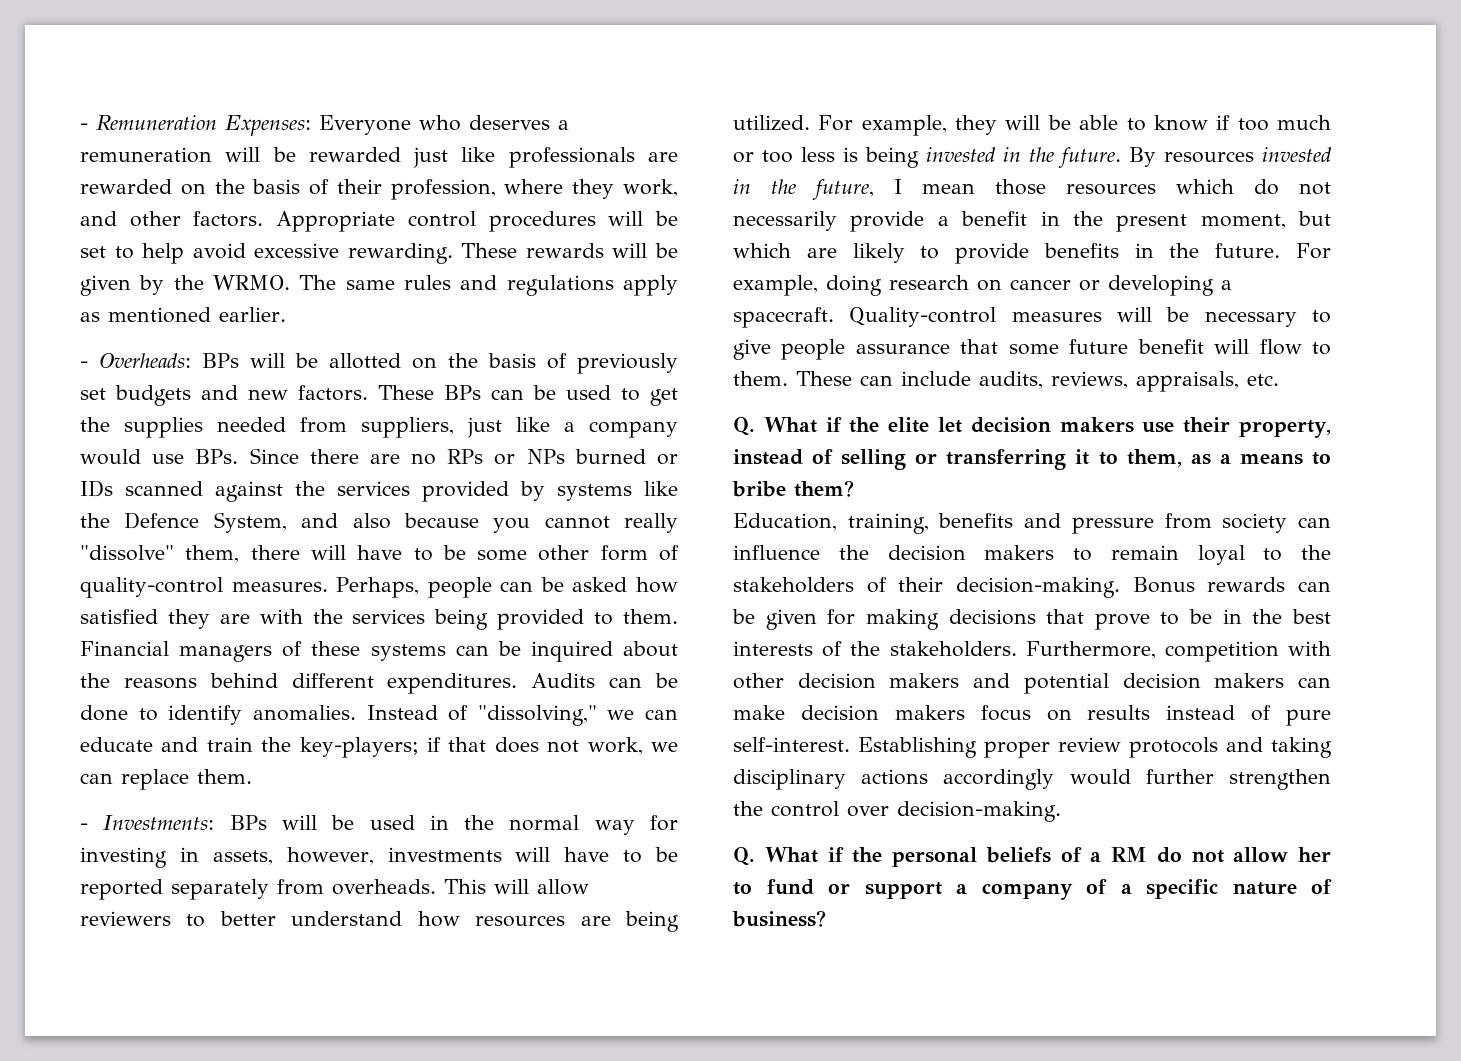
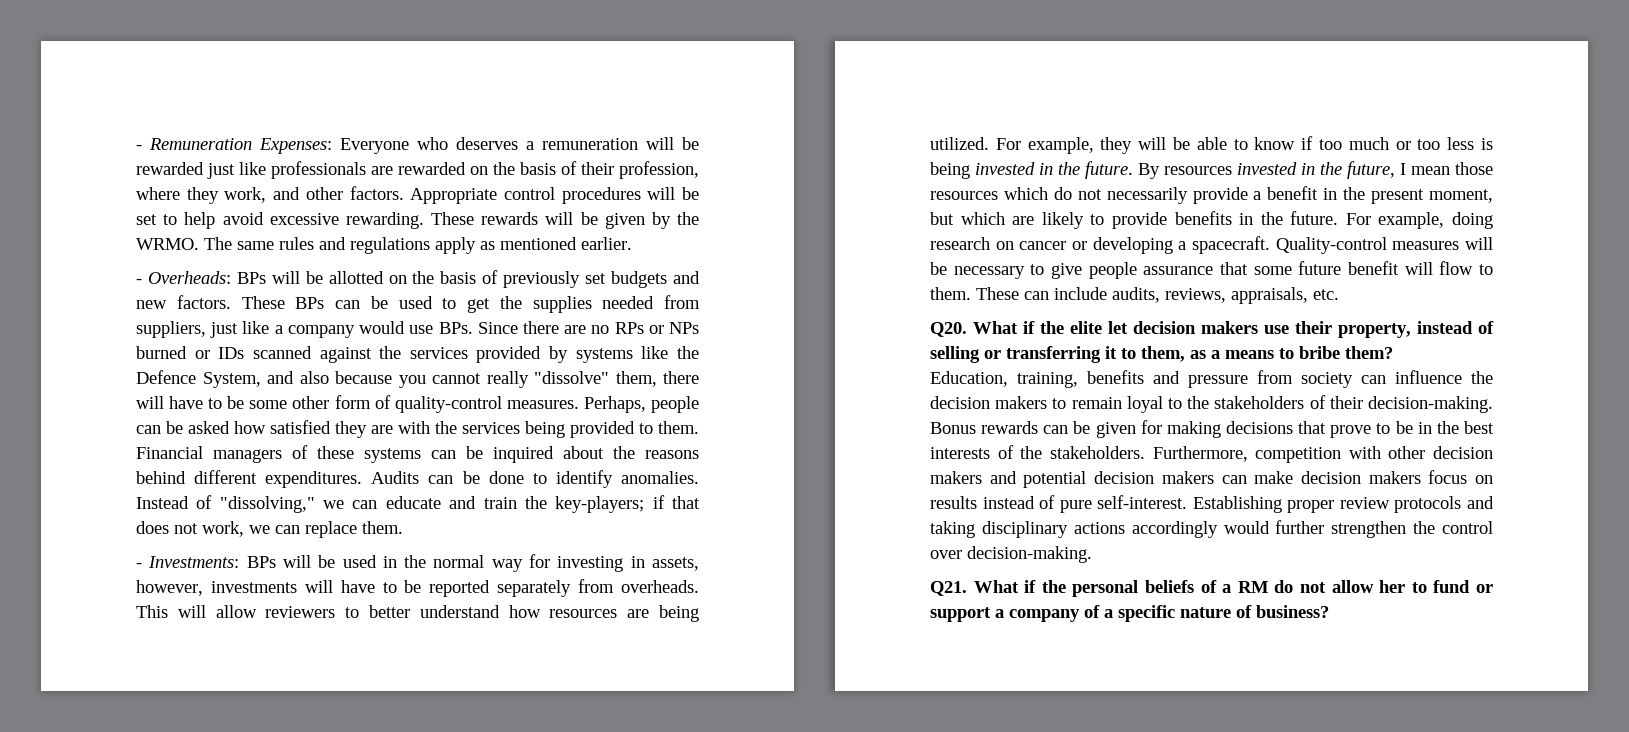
- Q. What if the elite let decision makers use their property, instead of selling or transferring it to them, as a means to bribe them?
+ Q20. What if the elite let decision makers use their property, instead of selling or transferring it to them, as a means to bribe them?
- Q. What if the personal beliefs of a RM do not allow her to fund or support a company of a specific nature of business?
+ Q21. What if the personal beliefs of a RM do not allow her to fund or support a company of a specific nature of business?

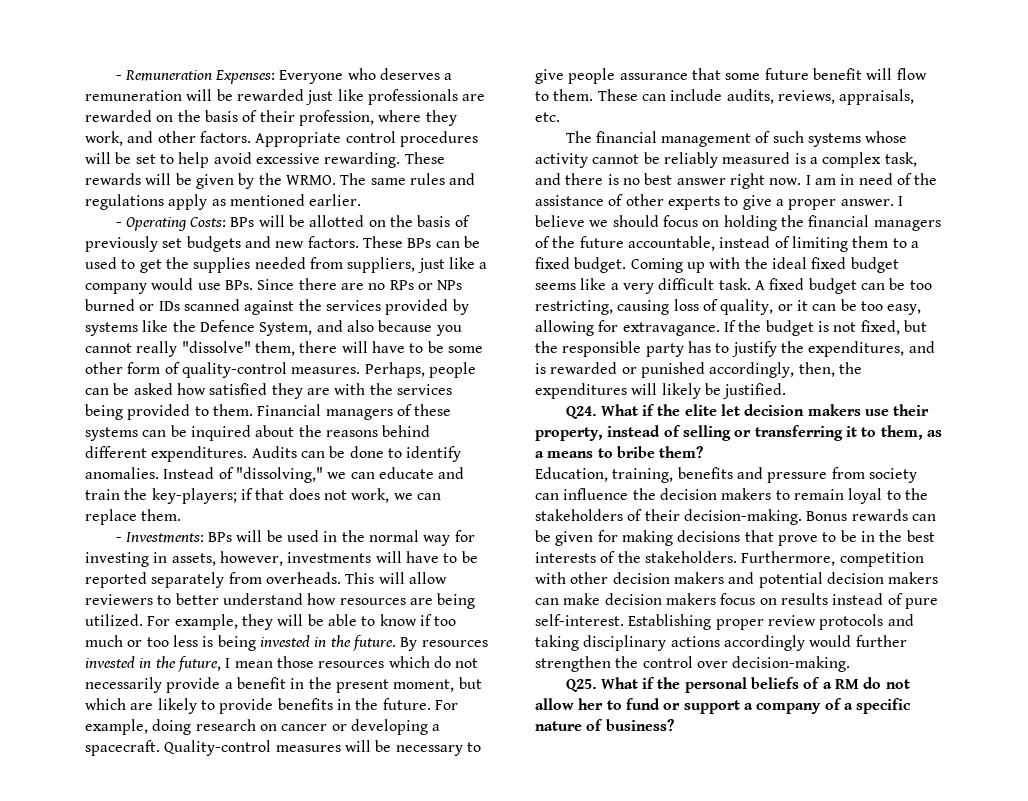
- - Overheads: BPs will be allotted on the basis of previously set budgets and new factors.
+ - Operating Costs: BPs will be allotted on the basis of previously set budgets and new factors.
- Q20. What if the elite let decision makers use their property, instead of selling or transferring it to them, as a means to bribe them?
+ The financial management of such systems whose activity cannot be reliably measured is a complex task, and there is no best answer right now. I am in need of the assistance of other experts to give a proper answer. I believe we should focus on holding the financial managers of the future accountable, instead of limiting them to a fixed budget. Coming up with the ideal fixed budget seems like a very difficult task. A fixed budget can be too restricting, causing loss of quality, or it can be too easy, allowing for extravagance. If the budget is not fixed, but the responsible party has to justify the expenditures, and is rewarded or punished accordingly, then, the expenditures will likely be justified.
+ Q24. What if the elite let decision makers use their property, instead of selling or transferring it to them, as a means to bribe them?
- Q21. What if the personal beliefs of a RM do not allow her to fund or support a company of a specific nature of business?
+ Q25. What if the personal beliefs of a RM do not allow her to fund or support a company of a specific nature of business?

